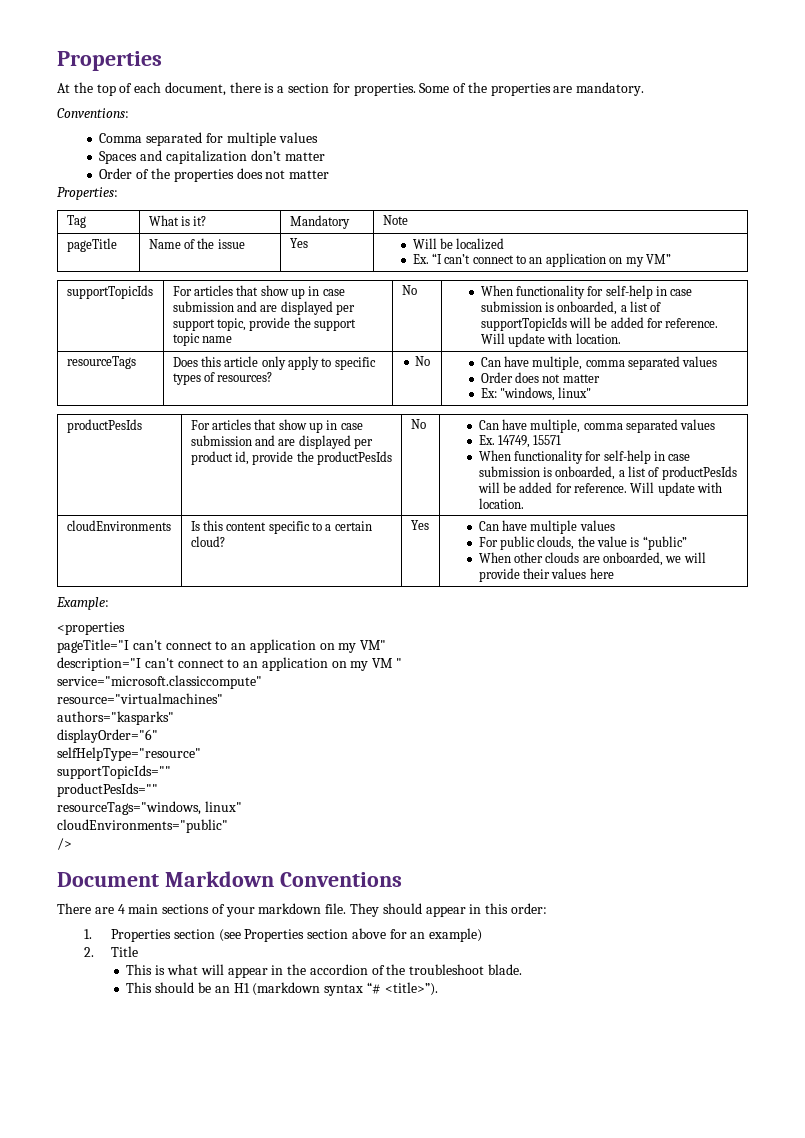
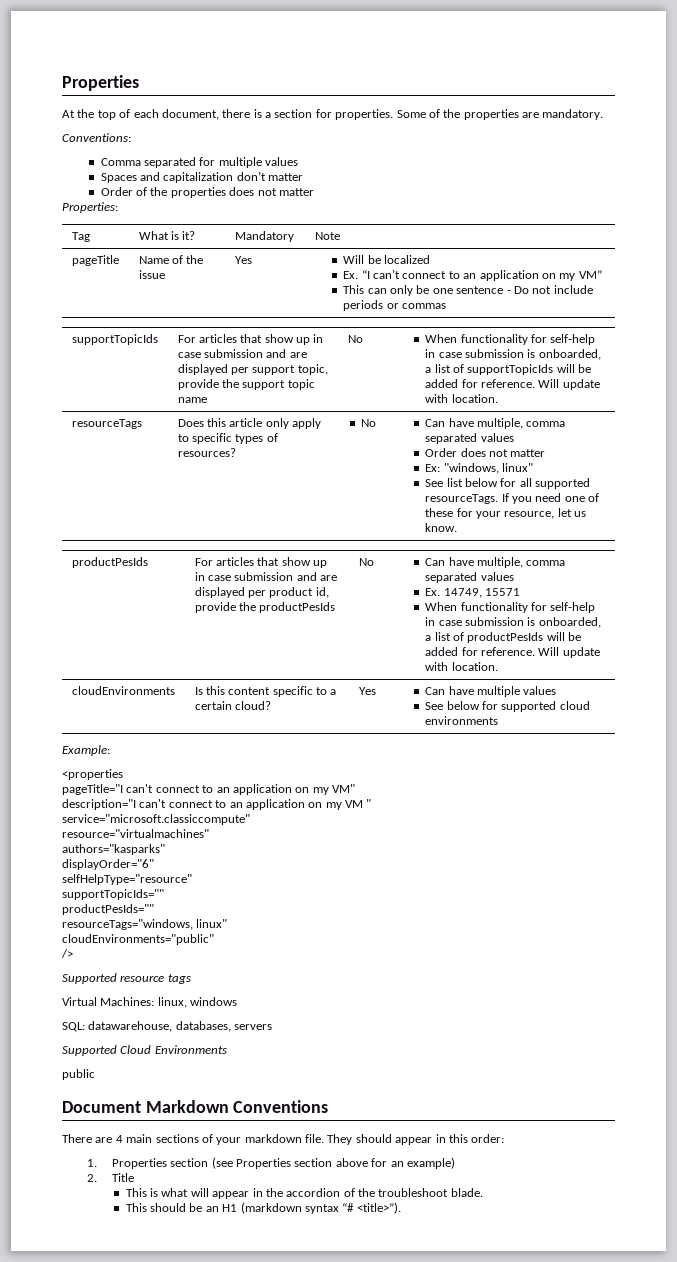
  pageTitle | Name of the issue | Yes | Will be localized
  Ex. “I can’t connect to an application on my VM”
+ This can only be one sentence - Do not include periods or commas
+ See list below for all supported resourceTags. If you need one of these for your resource, let us know.
  cloudEnvironments | Is this content specific to a certain cloud? | Yes | Can have multiple values
- For public clouds, the value is “public”
- When other clouds are onboarded, we will provide their values here
+ See below for supported cloud environments
+ Supported resource tags
+ Virtual Machines: linux, windows
+ SQL: datawarehouse, databases, servers
+ Supported Cloud Environments
+ public

